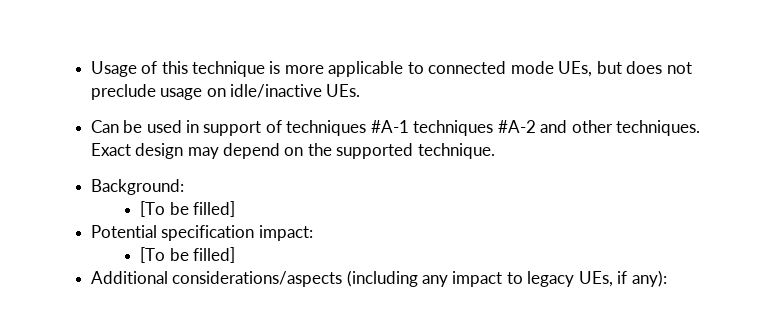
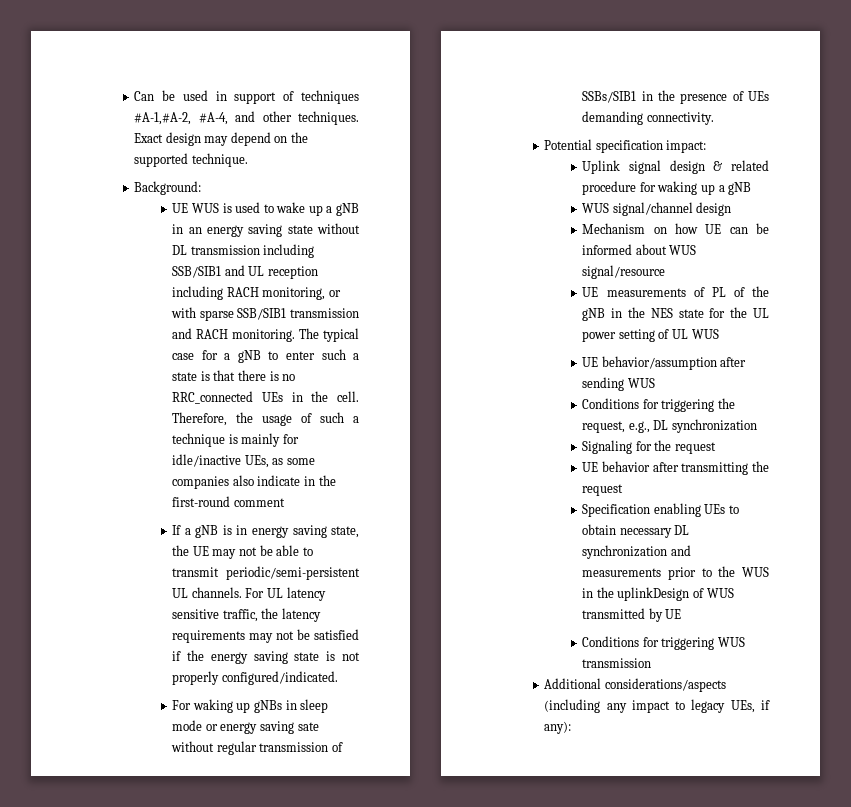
- Usage of this technique is more applicable to connected mode UEs, but does not preclude usage on idle/inactive UEs.
- Can be used in support of techniques #A-1 techniques #A-2 and other techniques.
+ Can be used in support of techniques #A-1,#A-2, #A-4, and other techniques.
  Background:
- [To be filled]
+ UE WUS is used to wake up a gNB in an energy saving state without DL transmission including SSB/SIB1 and UL reception including RACH monitoring, or with sparse SSB/SIB1 transmission and RACH monitoring. The typical case for a gNB to enter such a state is that there is no RRC_connected UEs in the cell. Therefore, the usage of such a technique is mainly for idle/inactive UEs, as some companies also indicate in the first-round comment
+ If a gNB is in energy saving state, the UE may not be able to transmit periodic/semi-persistent UL channels. For UL latency sensitive traffic, the latency requirements may not be satisfied if the energy saving state is not properly configured/indicated.
+ For waking up gNBs in sleep mode or energy saving sate without regular transmission of SSBs/SIB1 in the presence of UEs demanding connectivity.
  Potential specification impact:
- [To be filled]
+ Uplink signal design & related procedure for waking up a gNB
+ WUS signal/channel design
+ Mechanism on how UE can be informed about WUS signal/resource
+ UE measurements of PL of the gNB in the NES state for the UL power setting of UL WUS
+ UE behavior/assumption after sending WUS
+ Conditions for triggering the request, e.g., DL synchronization
+ Signaling for the request
+ UE behavior after transmitting the request
+ Specification enabling UEs to obtain necessary DL synchronization and measurements prior to the WUS in the uplinkDesign of WUS transmitted by UE
+ Conditions for triggering WUS transmission

